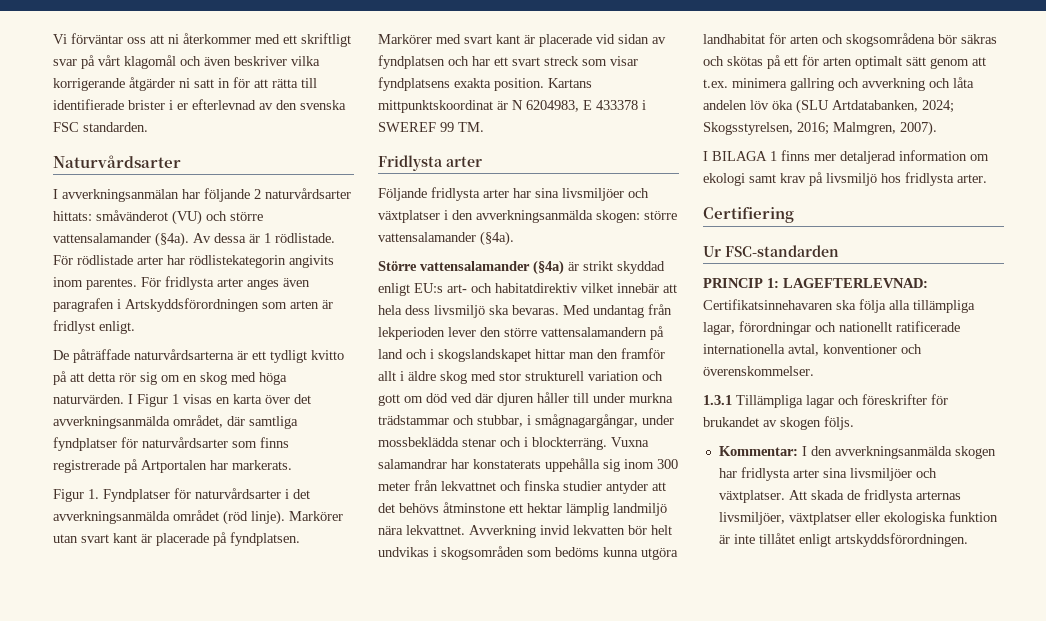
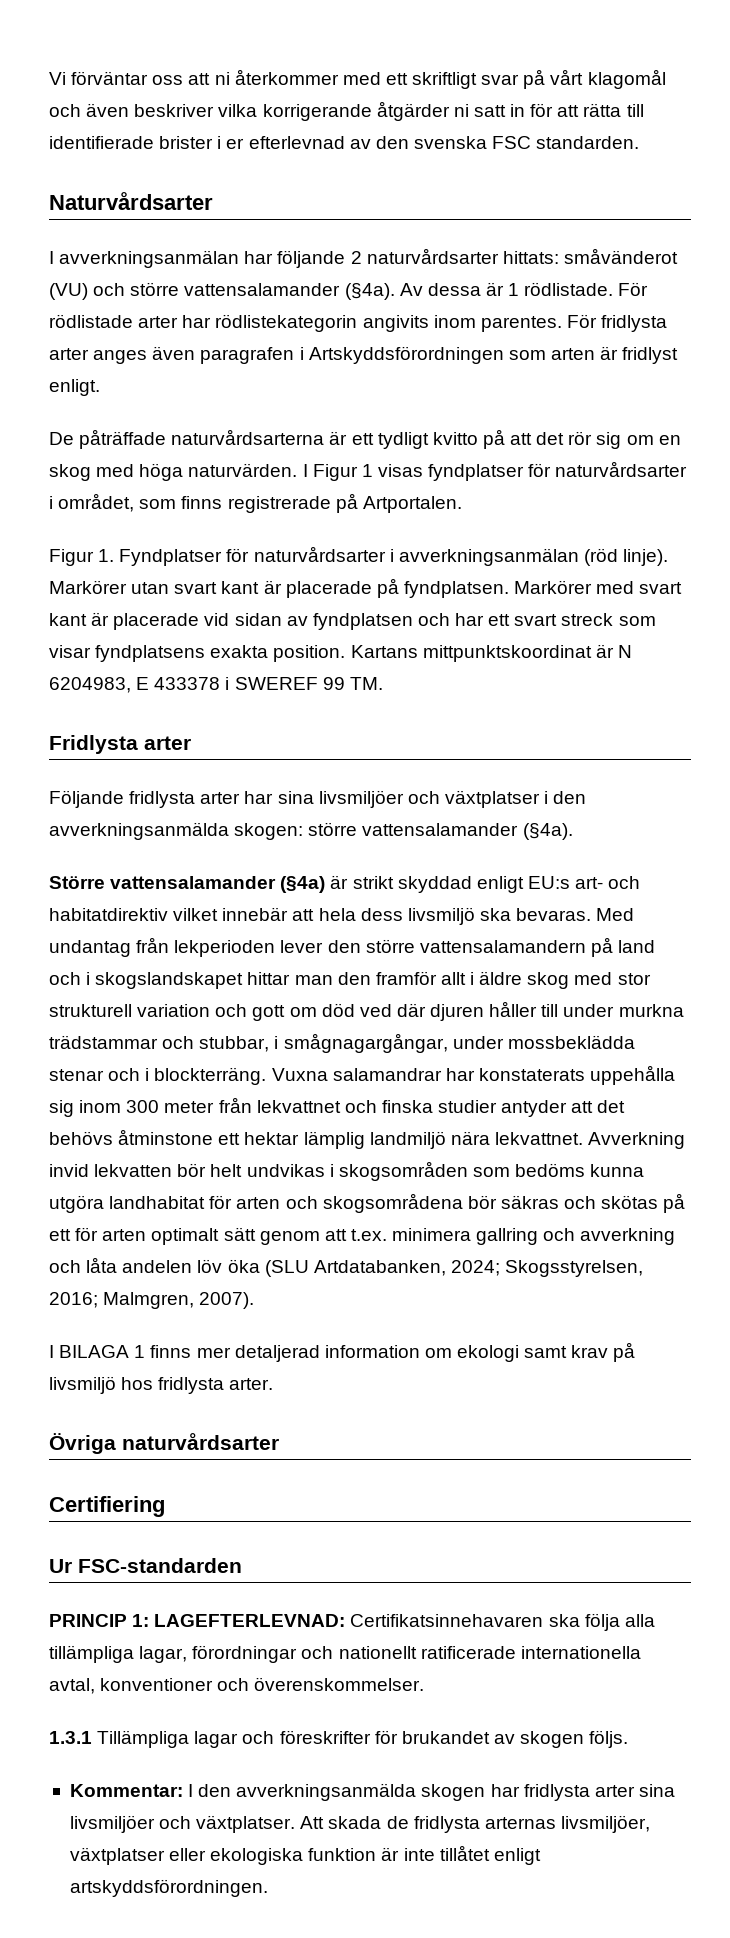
- De påträffade naturvårdsarterna är ett tydligt kvitto på att detta rör sig om en skog med höga naturvärden.
+ De påträffade naturvårdsarterna är ett tydligt kvitto på att det rör sig om en skog med höga naturvärden.
- I Figur 1 visas en karta över det avverkningsanmälda området, där samtliga fyndplatser för naturvårdsarter som finns registrerade på Artportalen har markerats.
+ I Figur 1 visas fyndplatser för naturvårdsarter i området, som finns registrerade på Artportalen.
- Figur 1. Fyndplatser för naturvårdsarter i det avverkningsanmälda området (röd linje).
+ Figur 1. Fyndplatser för naturvårdsarter i avverkningsanmälan (röd linje).
+ Övriga naturvårdsarter

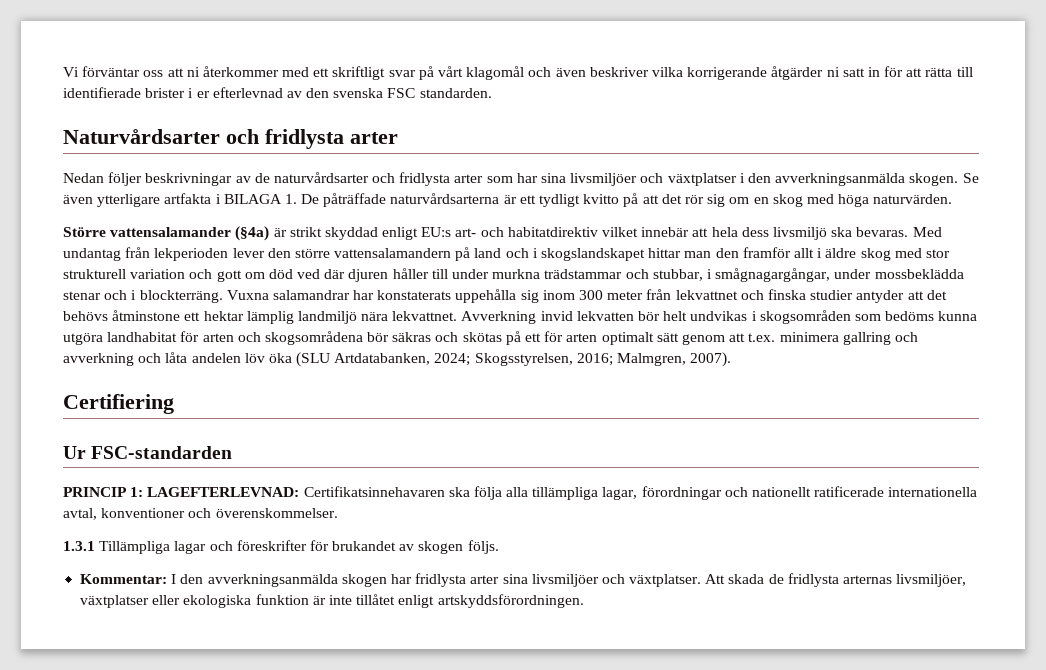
- Naturvårdsarter
- I avverkningsanmälan har följande 2 naturvårdsarter hittats: småvänderot (VU) och större vattensalamander (§4a). Av dessa är 1 rödlistade. För rödlistade arter har rödlistekategorin angivits inom parentes. För fridlysta arter anges även paragrafen i Artskyddsförordningen som arten är fridlyst enligt.
- De påträffade naturvårdsarterna är ett tydligt kvitto på att det rör sig om en skog med höga naturvärden. I Figur 1 visas fyndplatser för naturvårdsarter i området, som finns registrerade på Artportalen.
- Figur 1. Fyndplatser för naturvårdsarter i avverkningsanmälan (röd linje). Markörer utan svart kant är placerade på fyndplatsen. Markörer med svart kant är placerade vid sidan av fyndplatsen och har ett svart streck som visar fyndplatsens exakta position. Kartans mittpunktskoordinat är N 6204983, E 433378 i SWEREF 99 TM.
- Fridlysta arter
- Följande fridlysta arter har sina livsmiljöer och växtplatser i den avverkningsanmälda skogen: större vattensalamander (§4a).
+ Naturvårdsarter och fridlysta arter
+ Nedan följer beskrivningar av de naturvårdsarter och fridlysta arter som har sina livsmiljöer och växtplatser i den avverkningsanmälda skogen. Se även ytterligare artfakta i BILAGA 1. De påträffade naturvårdsarterna är ett tydligt kvitto på att det rör sig om en skog med höga naturvärden.
- I BILAGA 1 finns mer detaljerad information om ekologi samt krav på livsmiljö hos fridlysta arter.
- Övriga naturvårdsarter

